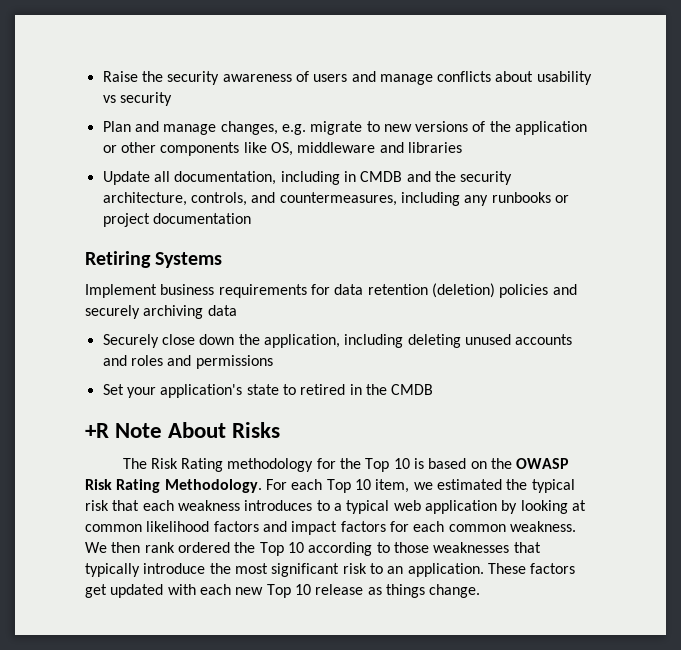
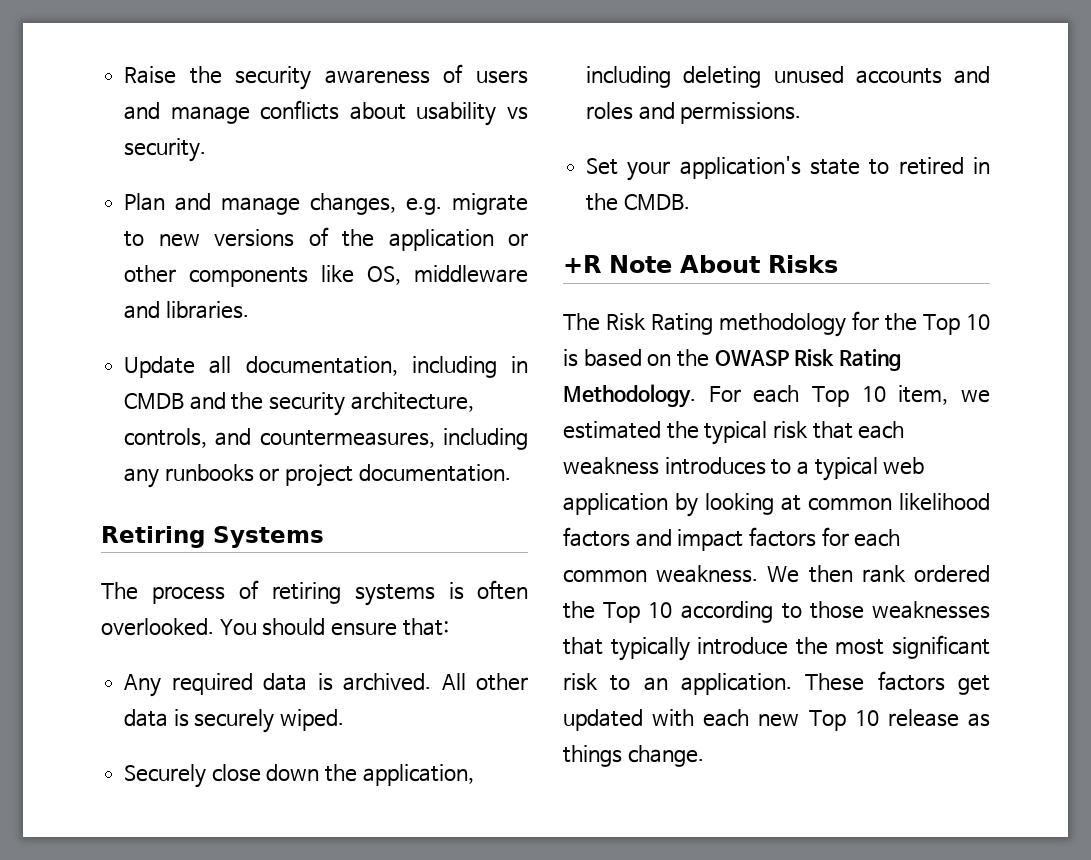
- Raise the security awareness of users and manage conflicts about usability vs security
+ Raise the security awareness of users and manage conflicts about usability vs security.
- Plan and manage changes, e.g. migrate to new versions of the application or other components like OS, middleware and libraries
+ Plan and manage changes, e.g. migrate to new versions of the application or other components like OS, middleware and libraries.
- Update all documentation, including in CMDB and the security architecture, controls, and countermeasures, including any runbooks or project documentation
+ Update all documentation, including in CMDB and the security architecture, controls, and countermeasures, including any runbooks or project documentation.
- Implement business requirements for data retention (deletion) policies and securely archiving data
+ The process of retiring systems is often overlooked. You should ensure that:
+ Any required data is archived. All other data is securely wiped.
- Securely close down the application, including deleting unused accounts and roles and permissions
+ Securely close down the application, including deleting unused accounts and roles and permissions.
- Set your application's state to retired in the CMDB
+ Set your application's state to retired in the CMDB.

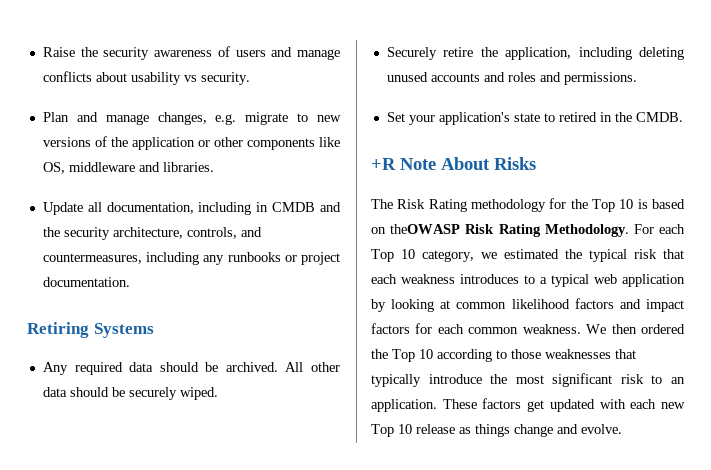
- The process of retiring systems is often overlooked. You should ensure that:
- Any required data is archived.
+ Any required data should be archived.
- All other data is securely wiped.
+ All other data should be securely wiped.
- Securely close down the application, including deleting unused accounts and roles and permissions.
+ Securely retire the application, including deleting unused accounts and roles and permissions.
- The Risk Rating methodology for the Top 10 is based on the OWASP Risk Rating Methodology.
+ The Risk Rating methodology for the Top 10 is based on theOWASP Risk Rating Methodology.
- For each Top 10 item, we estimated the typical risk that each weakness introduces to a typical web application by looking at common likelihood factors and impact factors for each common weakness.
+ For each Top 10 category, we estimated the typical risk that each weakness introduces to a typical web application by looking at common likelihood factors and impact factors for each common weakness.
- We then rank ordered the Top 10 according to those weaknesses that typically introduce the most significant risk to an application.
+ We then ordered the Top 10 according to those weaknesses that typically introduce the most significant risk to an application.
- These factors get updated with each new Top 10 release as things change.
+ These factors get updated with each new Top 10 release as things change and evolve.

